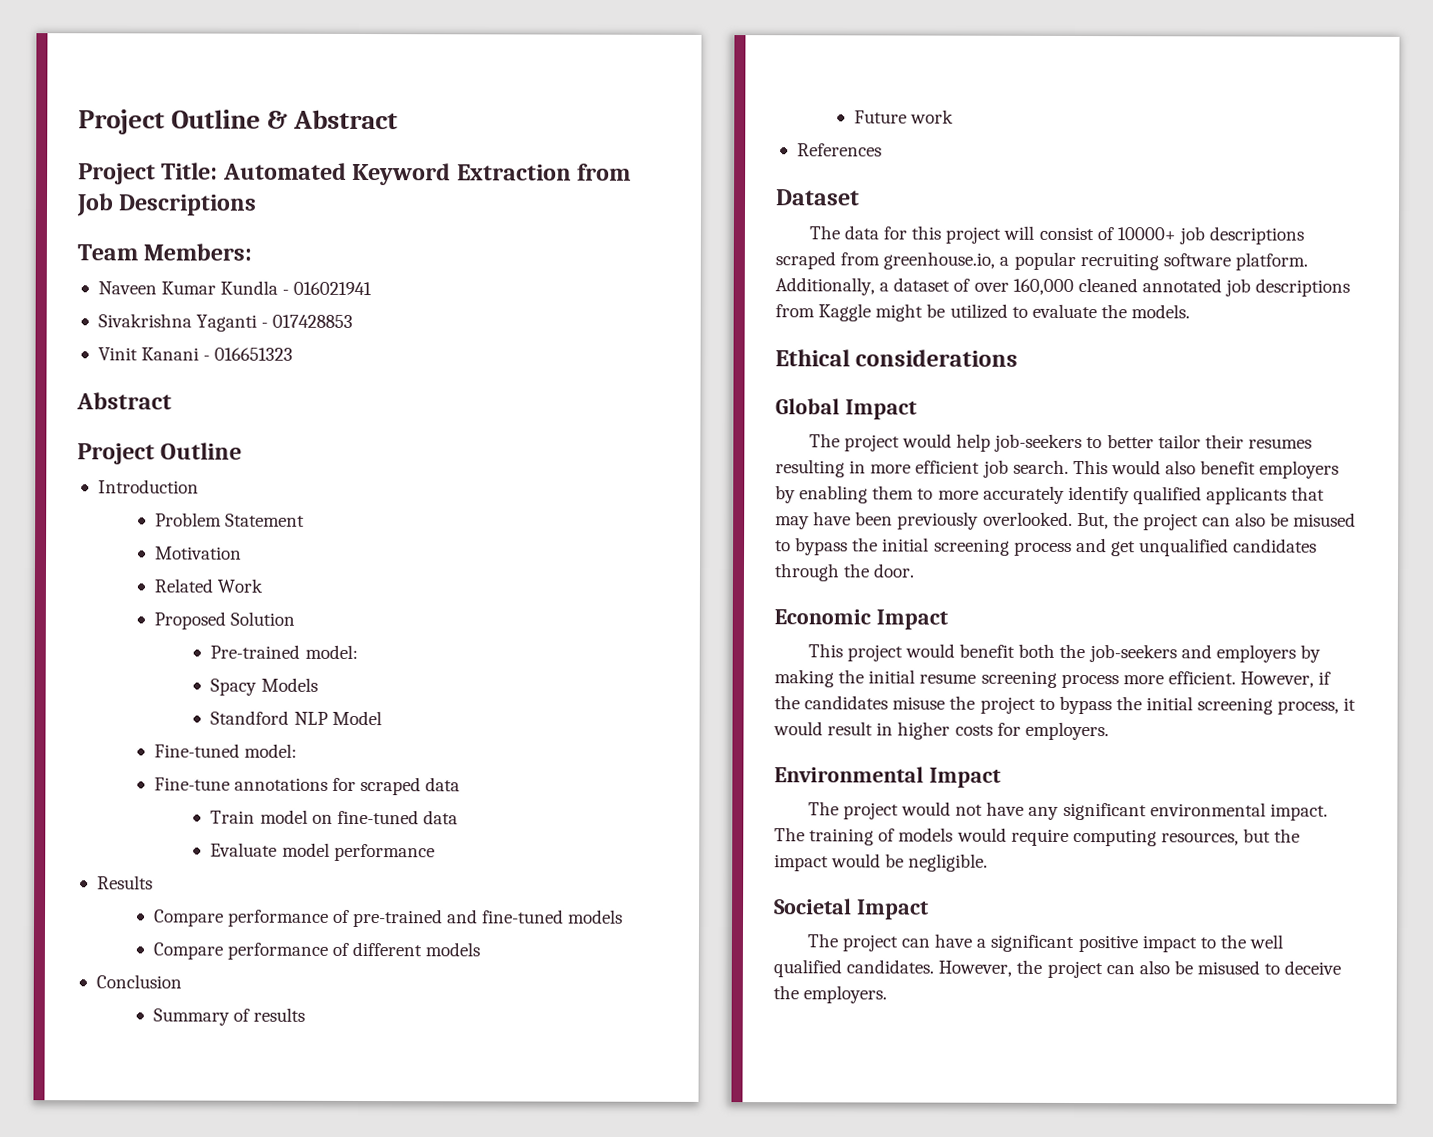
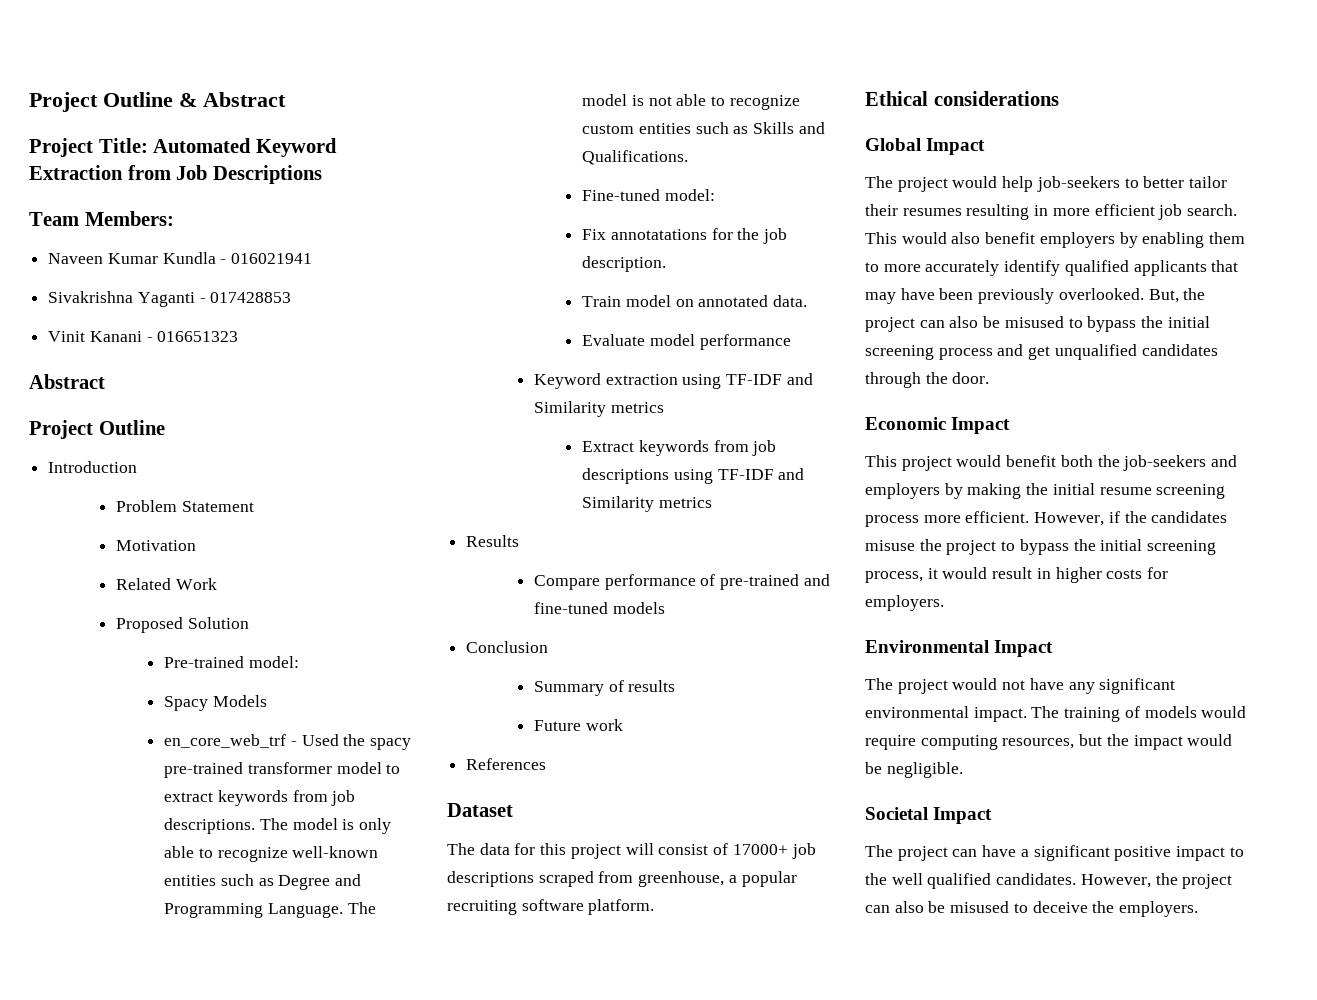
- Standford NLP Model
+ en_core_web_trf - Used the spacy pre-trained transformer model to extract keywords from job descriptions. The model is only able to recognize well-known entities such as Degree and Programming Language. The model is not able to recognize custom entities such as Skills and Qualifications.
  Fine-tuned model:
- Fine-tune annotations for scraped data
+ Fix annotatations for the job description.
- Train model on fine-tuned data
+ Train model on annotated data.
+ Keyword extraction using TF-IDF and Similarity metrics
+ Extract keywords from job descriptions using TF-IDF and Similarity metrics
- Compare performance of different models
- The data for this project will consist of 10000+ job descriptions scraped from greenhouse.io, a popular recruiting software platform. Additionally, a dataset of over 160,000 cleaned annotated job descriptions from Kaggle might be utilized to evaluate the models.
+ The data for this project will consist of 17000+ job descriptions scraped from greenhouse, a popular recruiting software platform.

